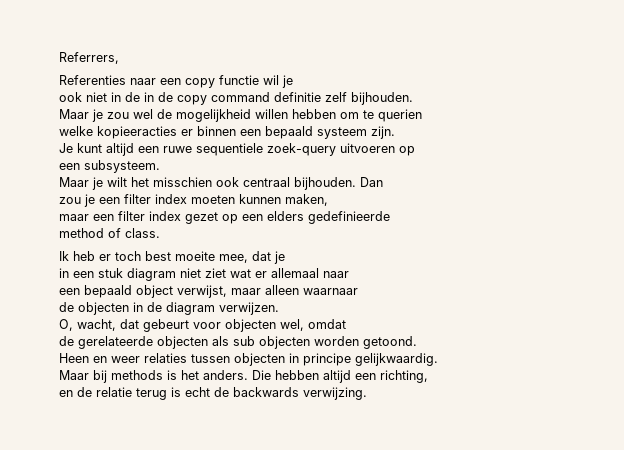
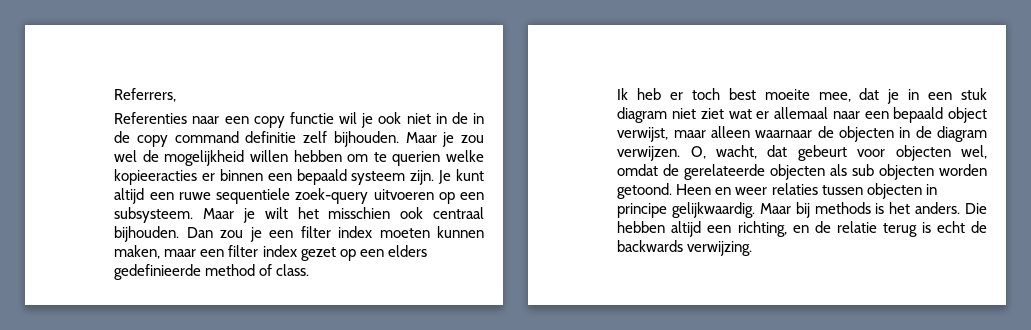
- Referenties naar een copy functie wil je
- ook niet in de in de copy command definitie zelf bijhouden.
- Maar je zou wel de mogelijkheid willen hebben om te querien
- welke kopieeracties er binnen een bepaald systeem zijn.
- Je kunt altijd een ruwe sequentiele zoek-query uitvoeren op
- een subsysteem.
- Maar je wilt het misschien ook centraal bijhouden.
+ Referenties naar een copy functie wil je ook niet in de in de copy command definitie zelf bijhouden. Maar je zou wel de mogelijkheid willen hebben om te querien welke kopieeracties er binnen een bepaald systeem zijn. Je kunt altijd een ruwe sequentiele zoek-query uitvoeren op een subsysteem. Maar je wilt het misschien ook centraal bijhouden.
- Dan
- zou je een filter index moeten kunnen maken,
- maar een filter index gezet op een elders gedefinieerde
- method of class.
+ Dan zou je een filter index moeten kunnen maken, maar een filter index gezet op een elders gedefinieerde method of class.
- Ik heb er toch best moeite mee, dat je
- in een stuk diagram niet ziet wat er allemaal naar
- een bepaald object verwijst, maar alleen waarnaar
- de objecten in de diagram verwijzen.
- O, wacht, dat gebeurt voor objecten wel, omdat
- de gerelateerde objecten als sub objecten worden getoond.
- Heen en weer relaties tussen objecten in principe gelijkwaardig.
- Maar bij methods is het anders.
+ Ik heb er toch best moeite mee, dat je in een stuk diagram niet ziet wat er allemaal naar een bepaald object verwijst, maar alleen waarnaar de objecten in de diagram verwijzen. O, wacht, dat gebeurt voor objecten wel, omdat de gerelateerde objecten als sub objecten worden getoond. Heen en weer relaties tussen objecten in principe gelijkwaardig. Maar bij methods is het anders.
- Die hebben altijd een richting,
- en de relatie terug is echt de backwards verwijzing.
+ Die hebben altijd een richting, en de relatie terug is echt de backwards verwijzing.

